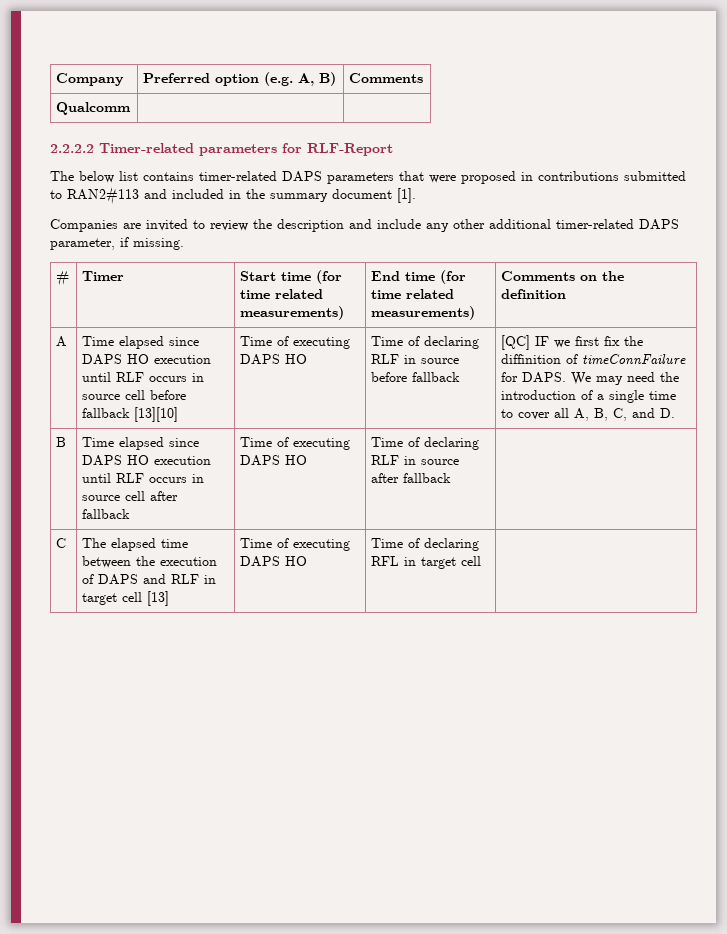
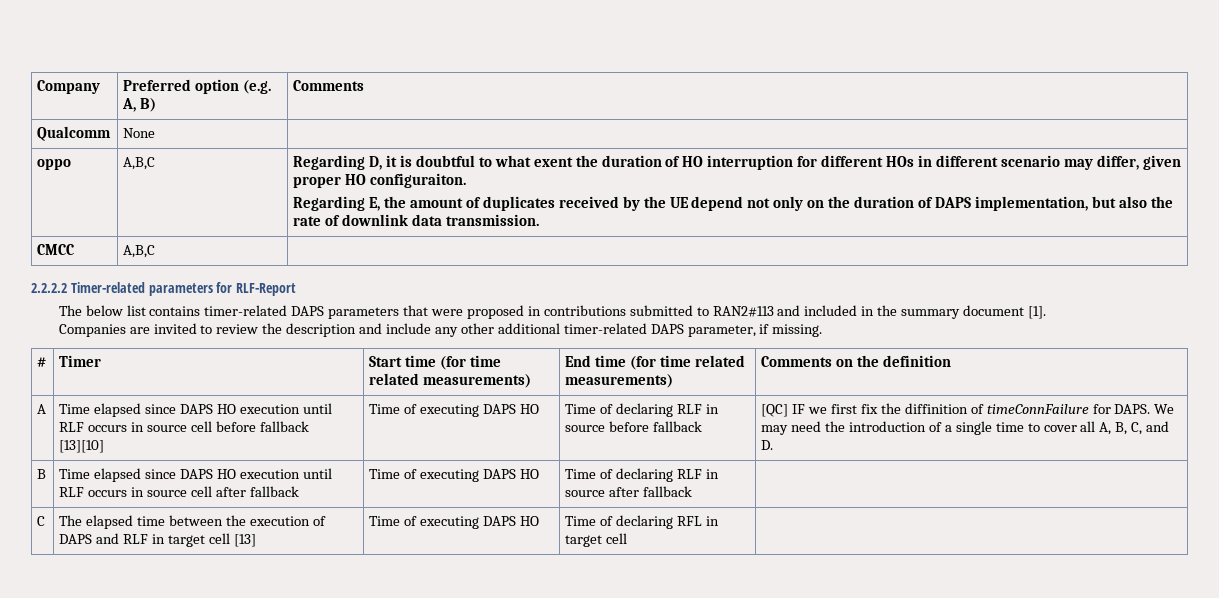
- Qualcomm | |
+ Qualcomm | None |
+ oppo | A,B,C | Regarding D, it is doubtful to what exent the duration of HO interruption for different HOs in different scenario may differ, given proper HO configuraiton.
+ Regarding E, the amount of duplicates received by the UE depend not only on the duration of DAPS implementation, but also the rate of downlink data transmission.
+ CMCC | A,B,C |

